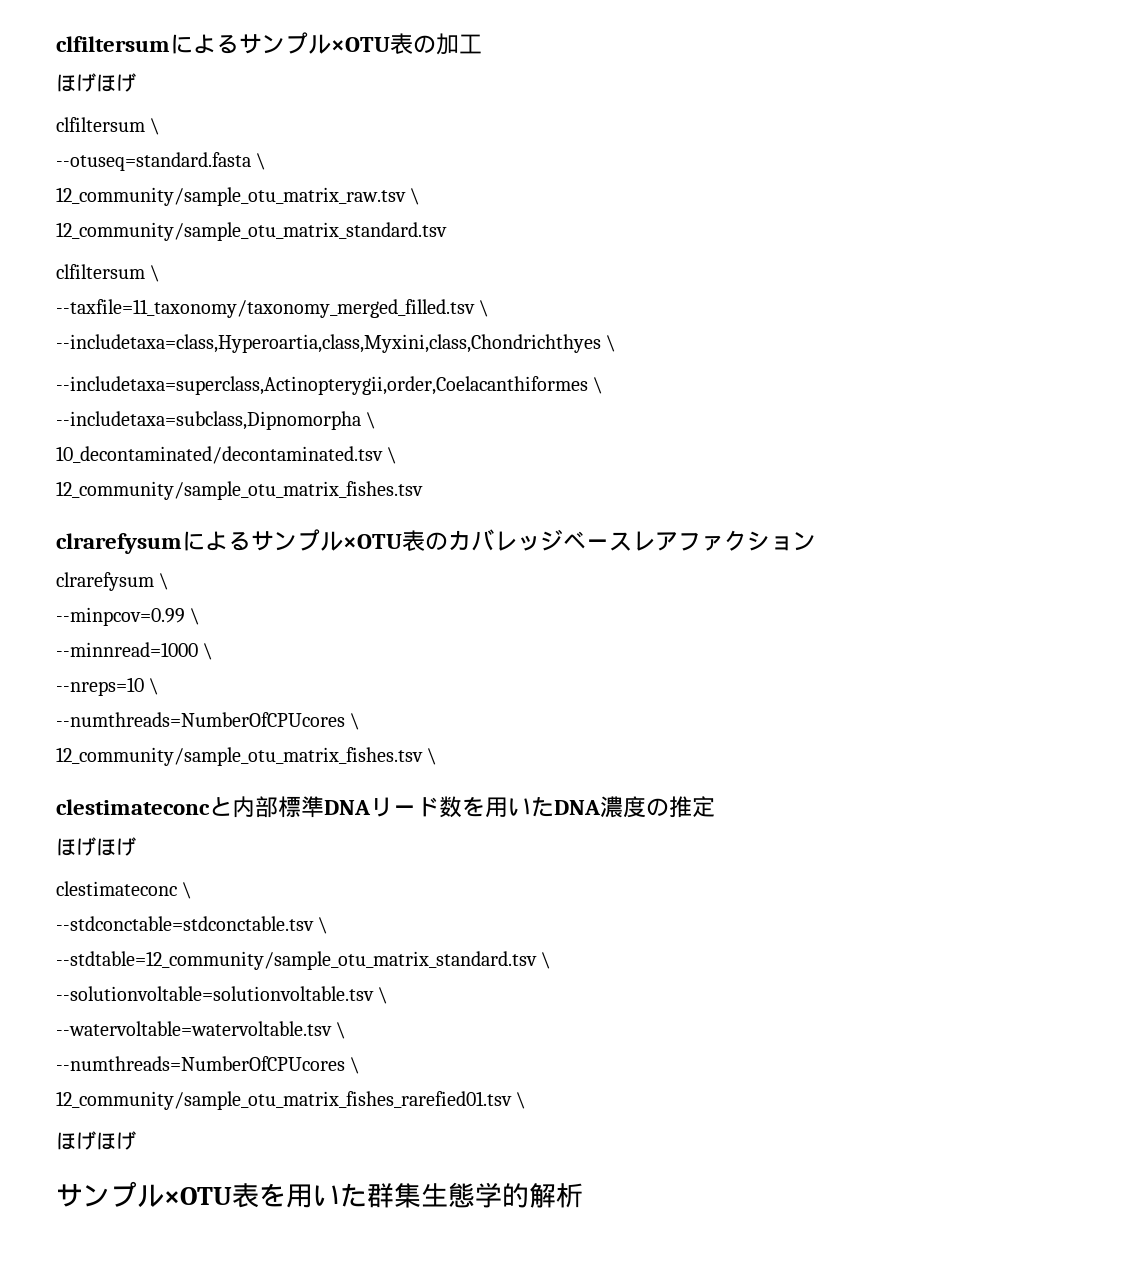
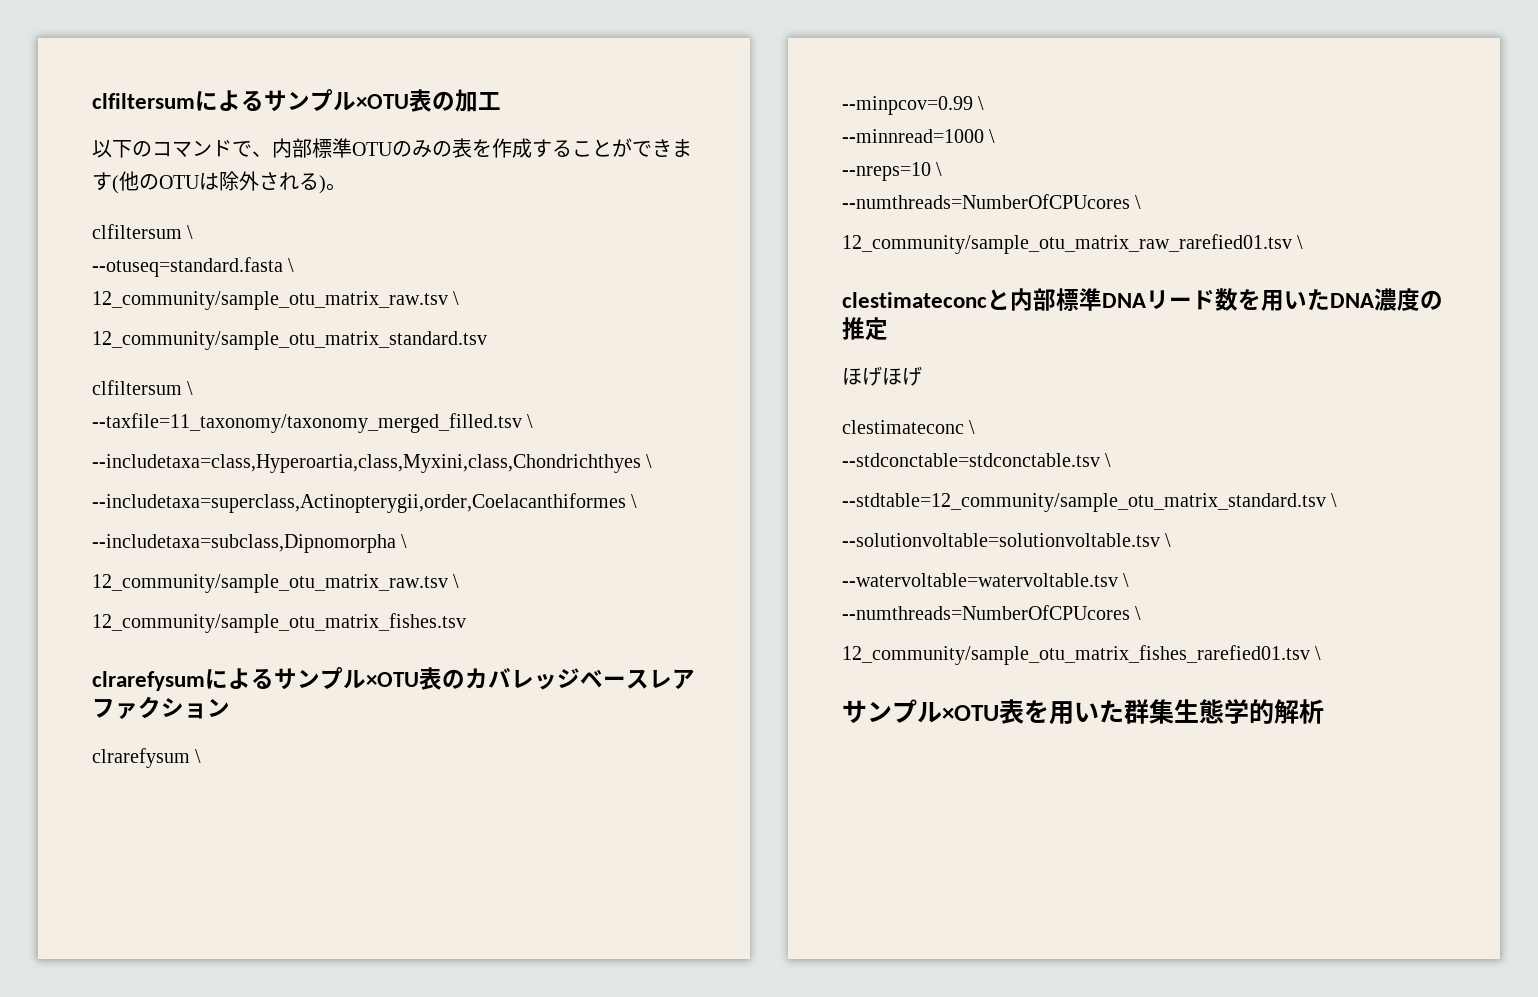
  clfiltersumによるサンプル×OTU表の加工
- ほげほげ
+ 以下のコマンドで、内部標準OTUのみの表を作成することができます(他のOTUは除外される)。
  --includetaxa=subclass,Dipnomorpha \
- 10_decontaminated/decontaminated.tsv \
+ 12_community/sample_otu_matrix_raw.tsv \
- 12_community/sample_otu_matrix_fishes.tsv \
+ 12_community/sample_otu_matrix_raw_rarefied01.tsv \
  12_community/sample_otu_matrix_fishes_rarefied01.tsv \
- ほげほげ

